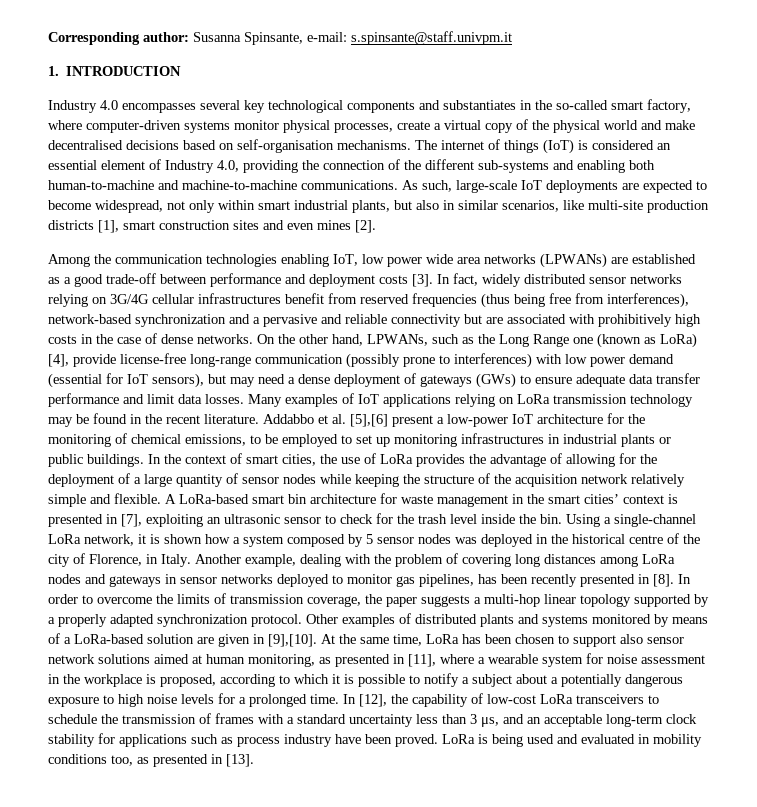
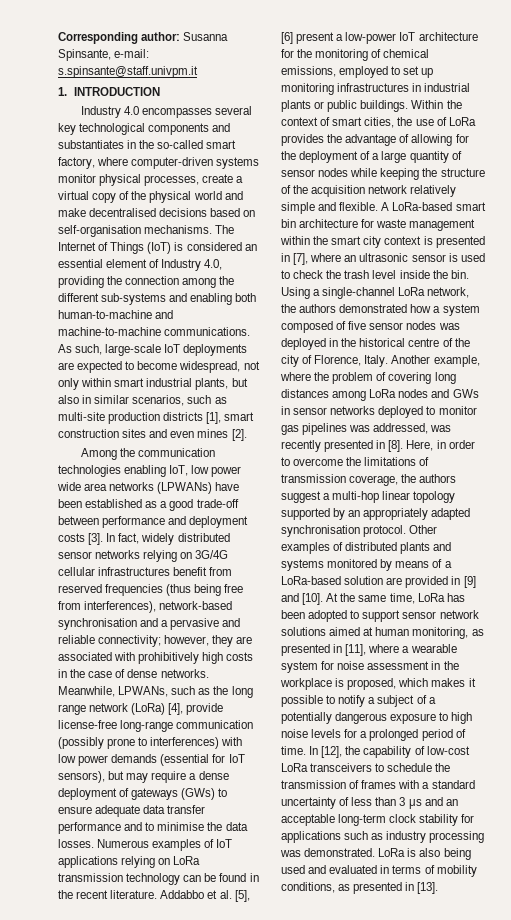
- The internet of things (IoT) is considered an essential element of Industry 4.0, providing the connection of the different sub-systems and enabling both human-to-machine and machine-to-machine communications.
+ The Internet of Things (IoT) is considered an essential element of Industry 4.0, providing the connection among the different sub-systems and enabling both human-to-machine and machine-to-machine communications.
- As such, large-scale IoT deployments are expected to become widespread, not only within smart industrial plants, but also in similar scenarios, like multi-site production districts [1], smart construction sites and even mines [2].
+ As such, large-scale IoT deployments are expected to become widespread, not only within smart industrial plants, but also in similar scenarios, such as multi-site production districts [1], smart construction sites and even mines [2].
- Among the communication technologies enabling IoT, low power wide area networks (LPWANs) are established as a good trade-off between performance and deployment costs [3].
+ Among the communication technologies enabling IoT, low power wide area networks (LPWANs) have been established as a good trade-off between performance and deployment costs [3].
- In fact, widely distributed sensor networks relying on 3G/4G cellular infrastructures benefit from reserved frequencies (thus being free from interferences), network-based synchronization and a pervasive and reliable connectivity but are associated with prohibitively high costs in the case of dense networks.
+ In fact, widely distributed sensor networks relying on 3G/4G cellular infrastructures benefit from reserved frequencies (thus being free from interferences), network-based synchronisation and a pervasive and reliable connectivity; however, they are associated with prohibitively high costs in the case of dense networks.
- On the other hand, LPWANs, such as the Long Range one (known as LoRa) [4], provide license-free long-range communication (possibly prone to interferences) with low power demand (essential for IoT sensors), but may need a dense deployment of gateways (GWs) to ensure adequate data transfer performance and limit data losses.
+ Meanwhile, LPWANs, such as the long range network (LoRa) [4], provide license-free long-range communication (possibly prone to interferences) with low power demands (essential for IoT sensors), but may require a dense deployment of gateways (GWs) to ensure adequate data transfer performance and to minimise the data losses.
- Many examples of IoT applications relying on LoRa transmission technology may be found in the recent literature.
+ Numerous examples of IoT applications relying on LoRa transmission technology can be found in the recent literature.
- Addabbo et al. [5],[6] present a low-power IoT architecture for the monitoring of chemical emissions, to be employed to set up monitoring infrastructures in industrial plants or public buildings.
+ Addabbo et al. [5], [6] present a low-power IoT architecture for the monitoring of chemical emissions, employed to set up monitoring infrastructures in industrial plants or public buildings.
- In the context of smart cities, the use of LoRa provides the advantage of allowing for the deployment of a large quantity of sensor nodes while keeping the structure of the acquisition network relatively simple and flexible.
+ Within the context of smart cities, the use of LoRa provides the advantage of allowing for the deployment of a large quantity of sensor nodes while keeping the structure of the acquisition network relatively simple and flexible.
- A LoRa-based smart bin architecture for waste management in the smart cities’ context is presented in [7], exploiting an ultrasonic sensor to check for the trash level inside the bin.
+ A LoRa-based smart bin architecture for waste management within the smart city context is presented in [7], where an ultrasonic sensor is used to check the trash level inside the bin.
- Using a single-channel LoRa network, it is shown how a system composed by 5 sensor nodes was deployed in the historical centre of the city of Florence, in Italy.
+ Using a single-channel LoRa network, the authors demonstrated how a system composed of five sensor nodes was deployed in the historical centre of the city of Florence, Italy.
- Another example, dealing with the problem of covering long distances among LoRa nodes and gateways in sensor networks deployed to monitor gas pipelines, has been recently presented in [8].
+ Another example, where the problem of covering long distances among LoRa nodes and GWs in sensor networks deployed to monitor gas pipelines was addressed, was recently presented in [8].
- In order to overcome the limits of transmission coverage, the paper suggests a multi-hop linear topology supported by a properly adapted synchronization protocol.
+ Here, in order to overcome the limitations of transmission coverage, the authors suggest a multi-hop linear topology supported by an appropriately adapted synchronisation protocol.
- Other examples of distributed plants and systems monitored by means of a LoRa-based solution are given in [9],[10].
+ Other examples of distributed plants and systems monitored by means of a LoRa-based solution are provided in [9] and [10].
- At the same time, LoRa has been chosen to support also sensor network solutions aimed at human monitoring, as presented in [11], where a wearable system for noise assessment in the workplace is proposed, according to which it is possible to notify a subject about a potentially dangerous exposure to high noise levels for a prolonged time.
+ At the same time, LoRa has been adopted to support sensor network solutions aimed at human monitoring, as presented in [11], where a wearable system for noise assessment in the workplace is proposed, which makes it possible to notify a subject of a potentially dangerous exposure to high noise levels for a prolonged period of time.
- In [12], the capability of low-cost LoRa transceivers to schedule the transmission of frames with a standard uncertainty less than 3 μs, and an acceptable long-term clock stability for applications such as process industry have been proved.
+ In [12], the capability of low-cost LoRa transceivers to schedule the transmission of frames with a standard uncertainty of less than 3 μs and an acceptable long-term clock stability for applications such as industry processing was demonstrated.
- LoRa is being used and evaluated in mobility conditions too, as presented in [13].
+ LoRa is also being used and evaluated in terms of mobility conditions, as presented in [13].

